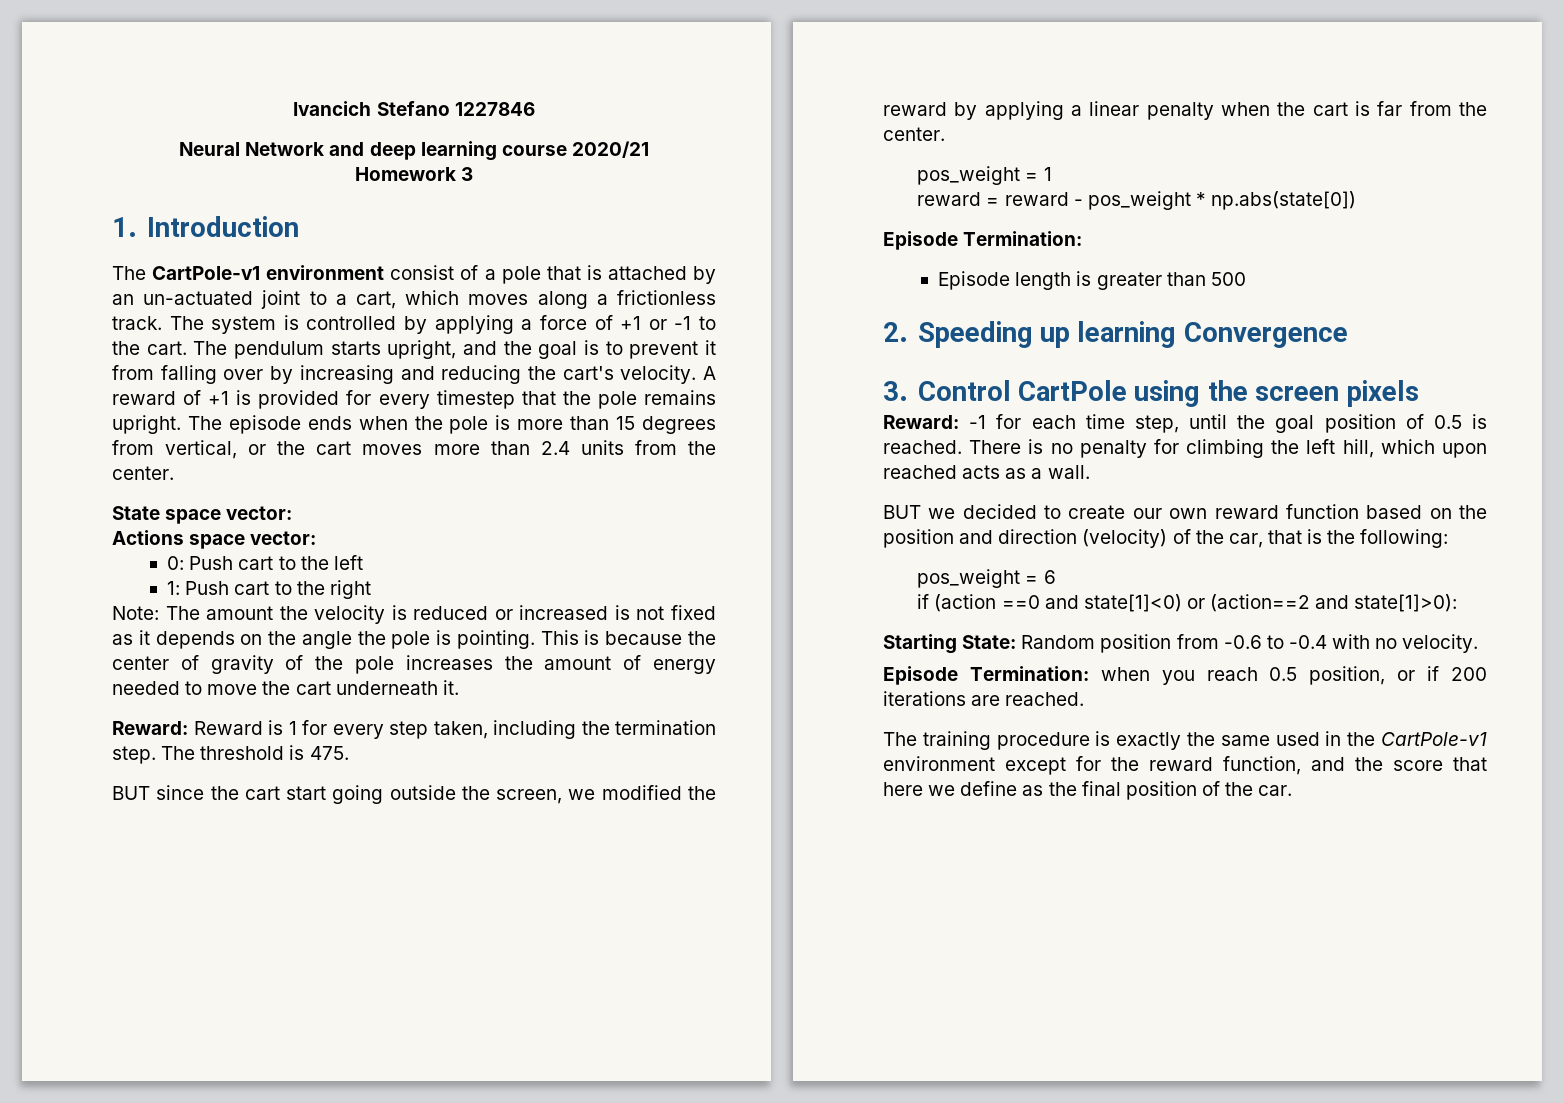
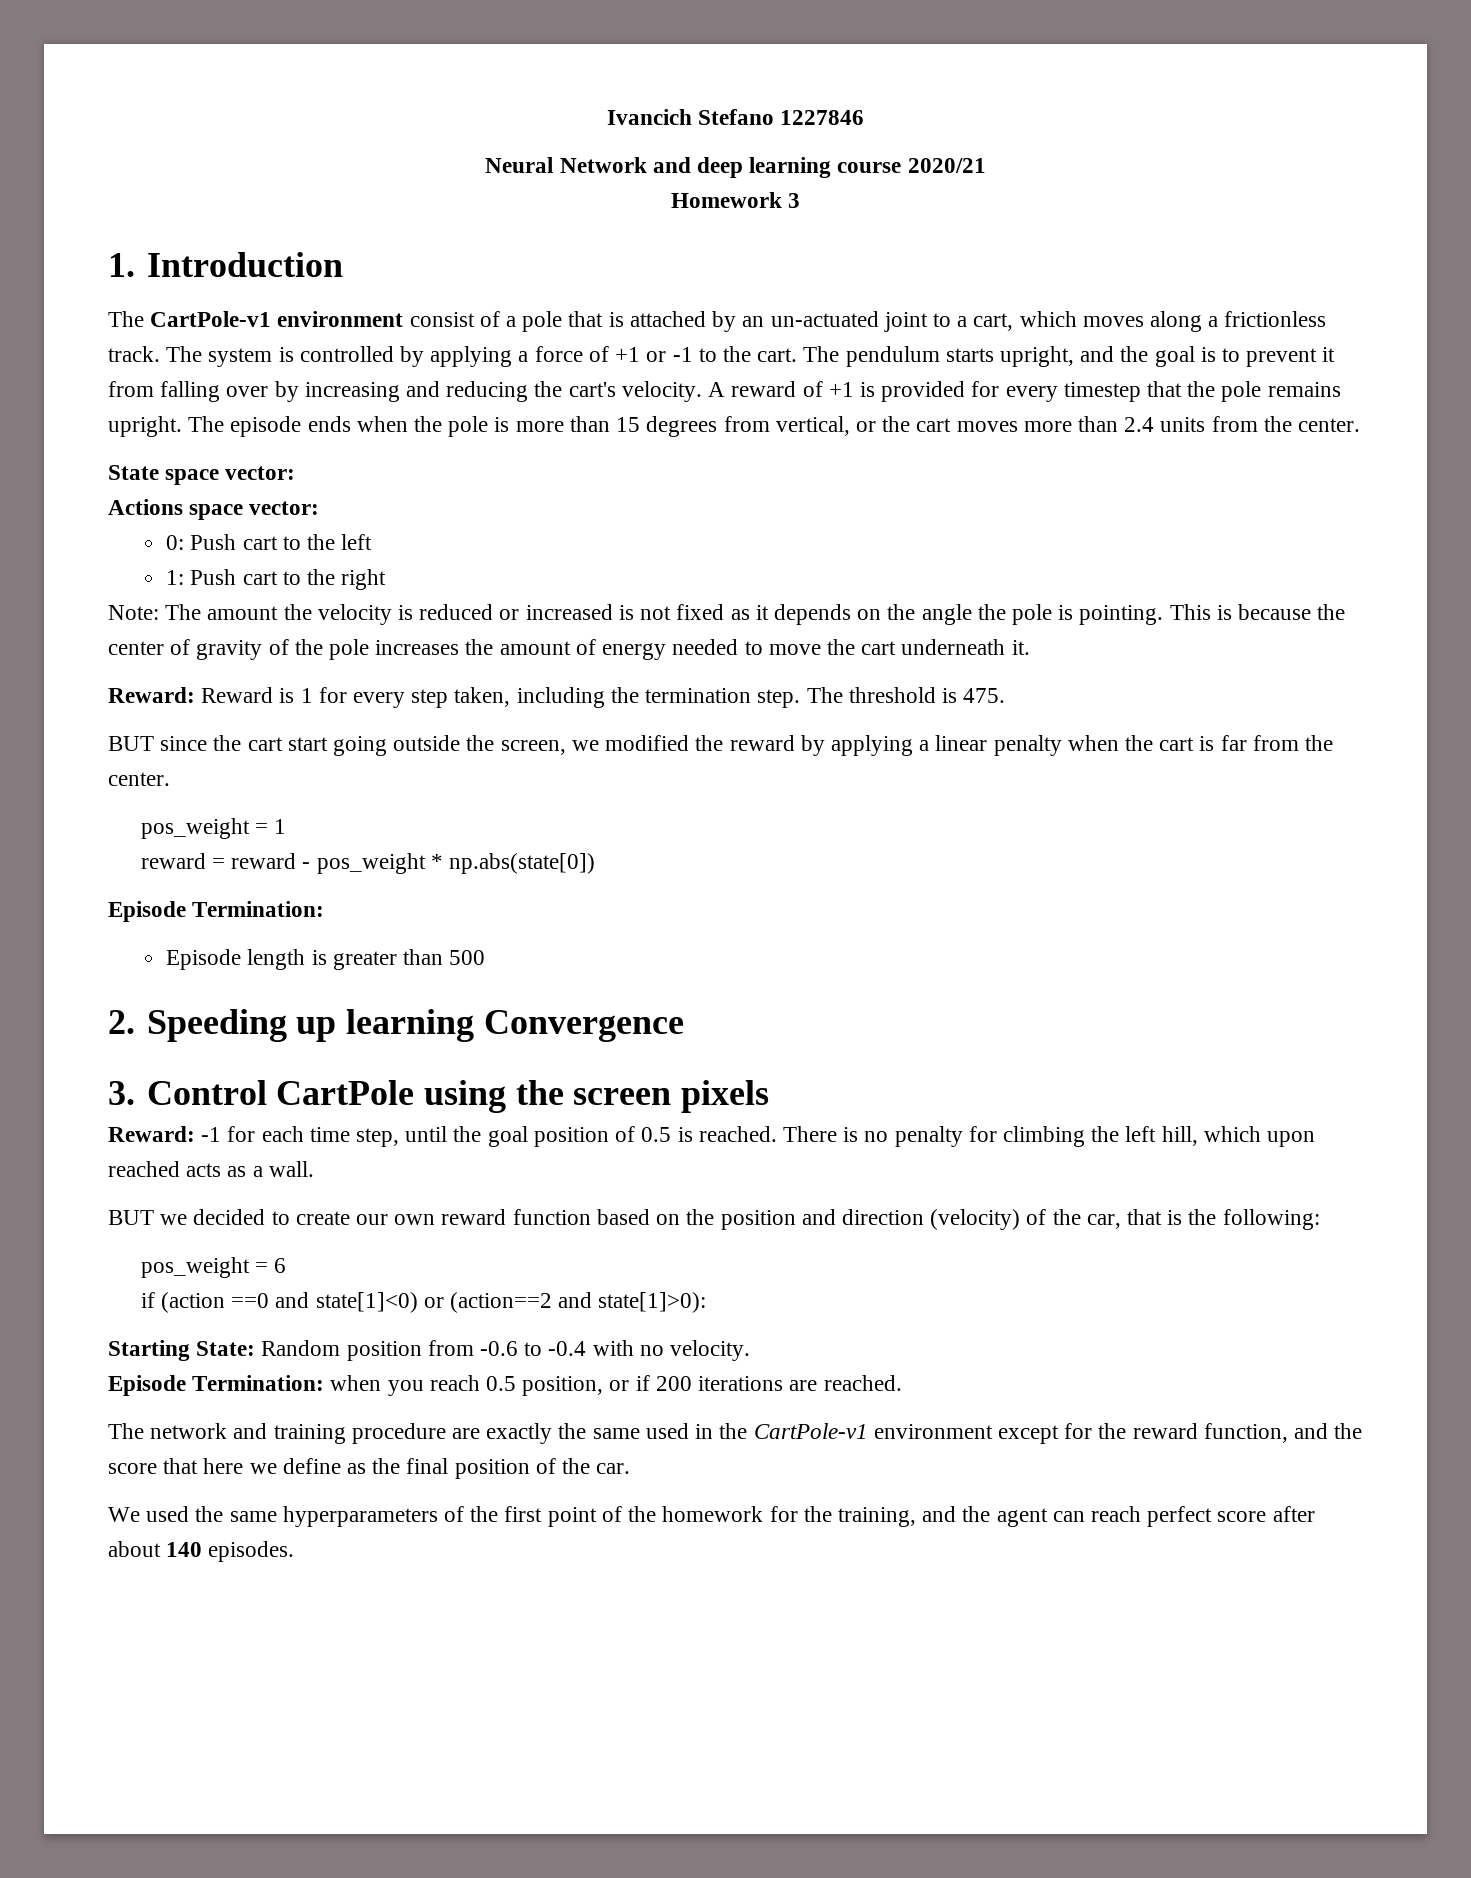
- The training procedure is exactly the same used in the CartPole-v1 environment except for the reward function, and the score that here we define as the final position of the car.
+ The network and training procedure are exactly the same used in the CartPole-v1 environment except for the reward function, and the score that here we define as the final position of the car.
+ We used the same hyperparameters of the first point of the homework for the training, and the agent can reach perfect score after about 140 episodes.

